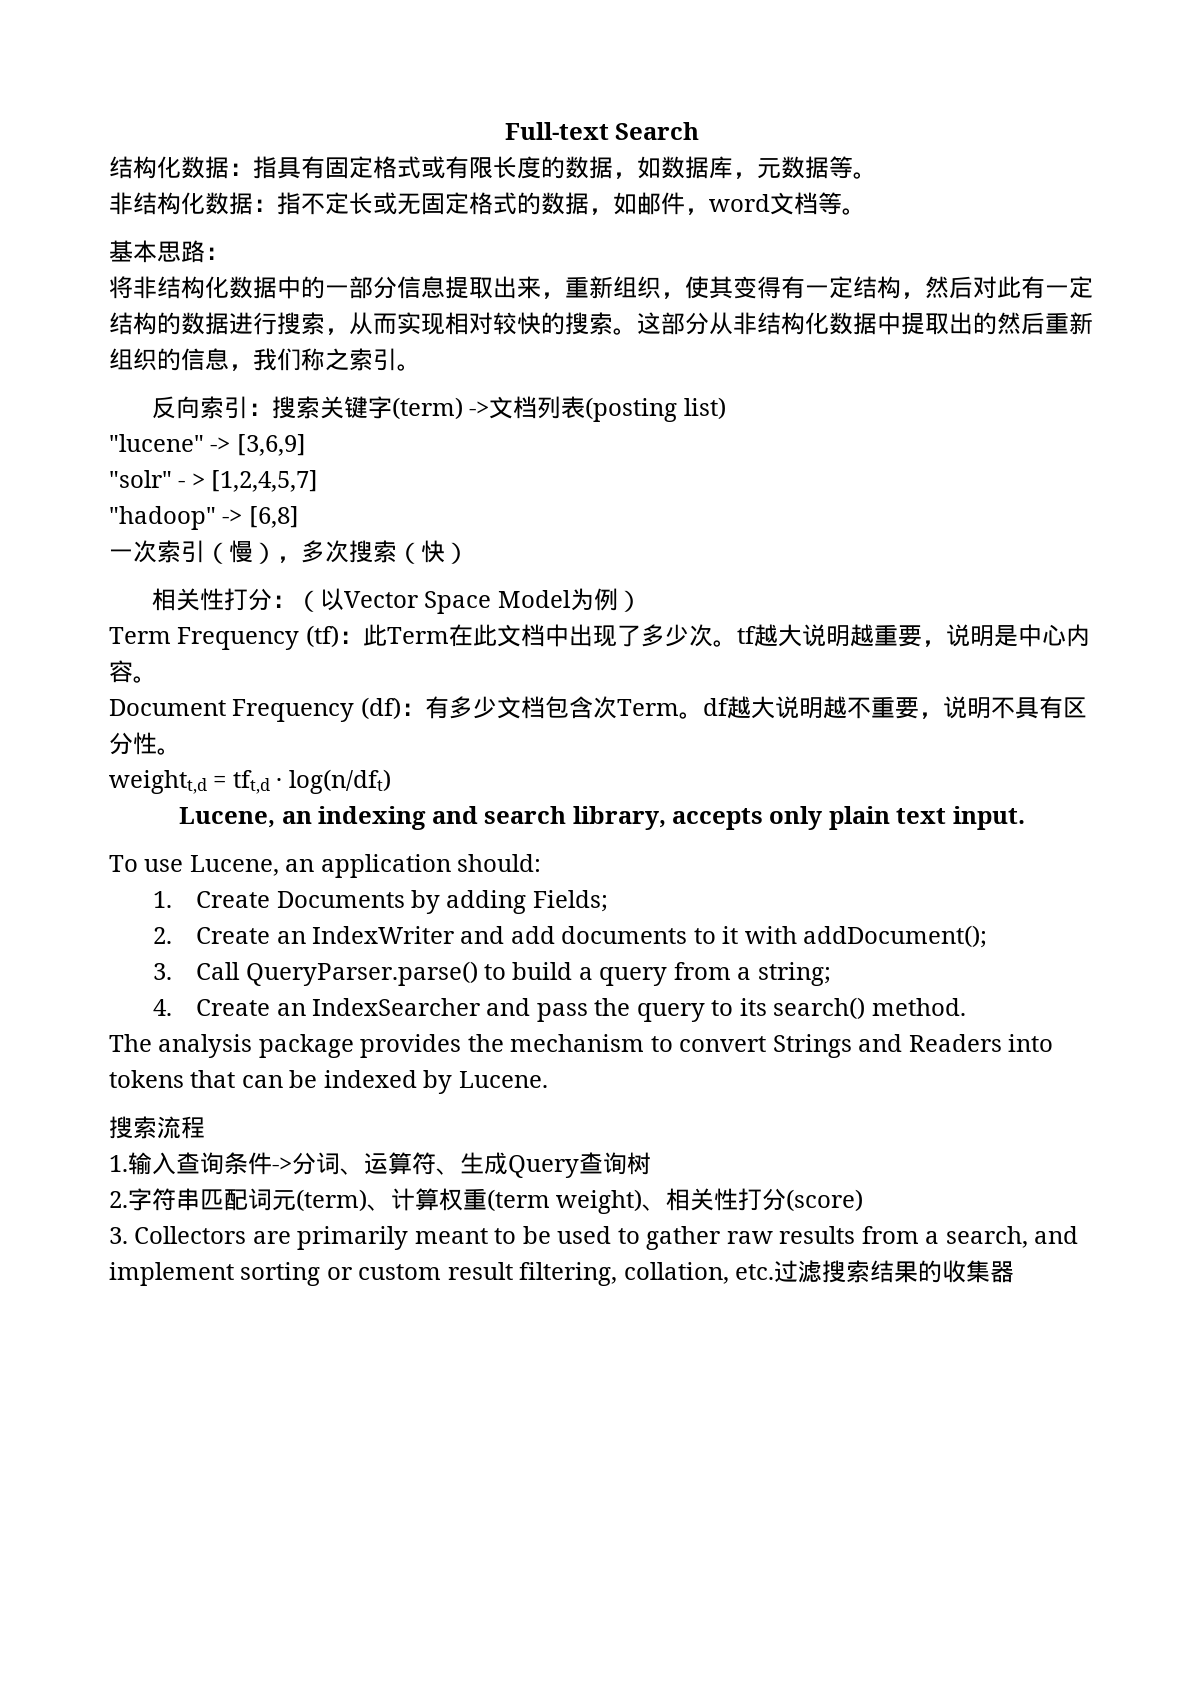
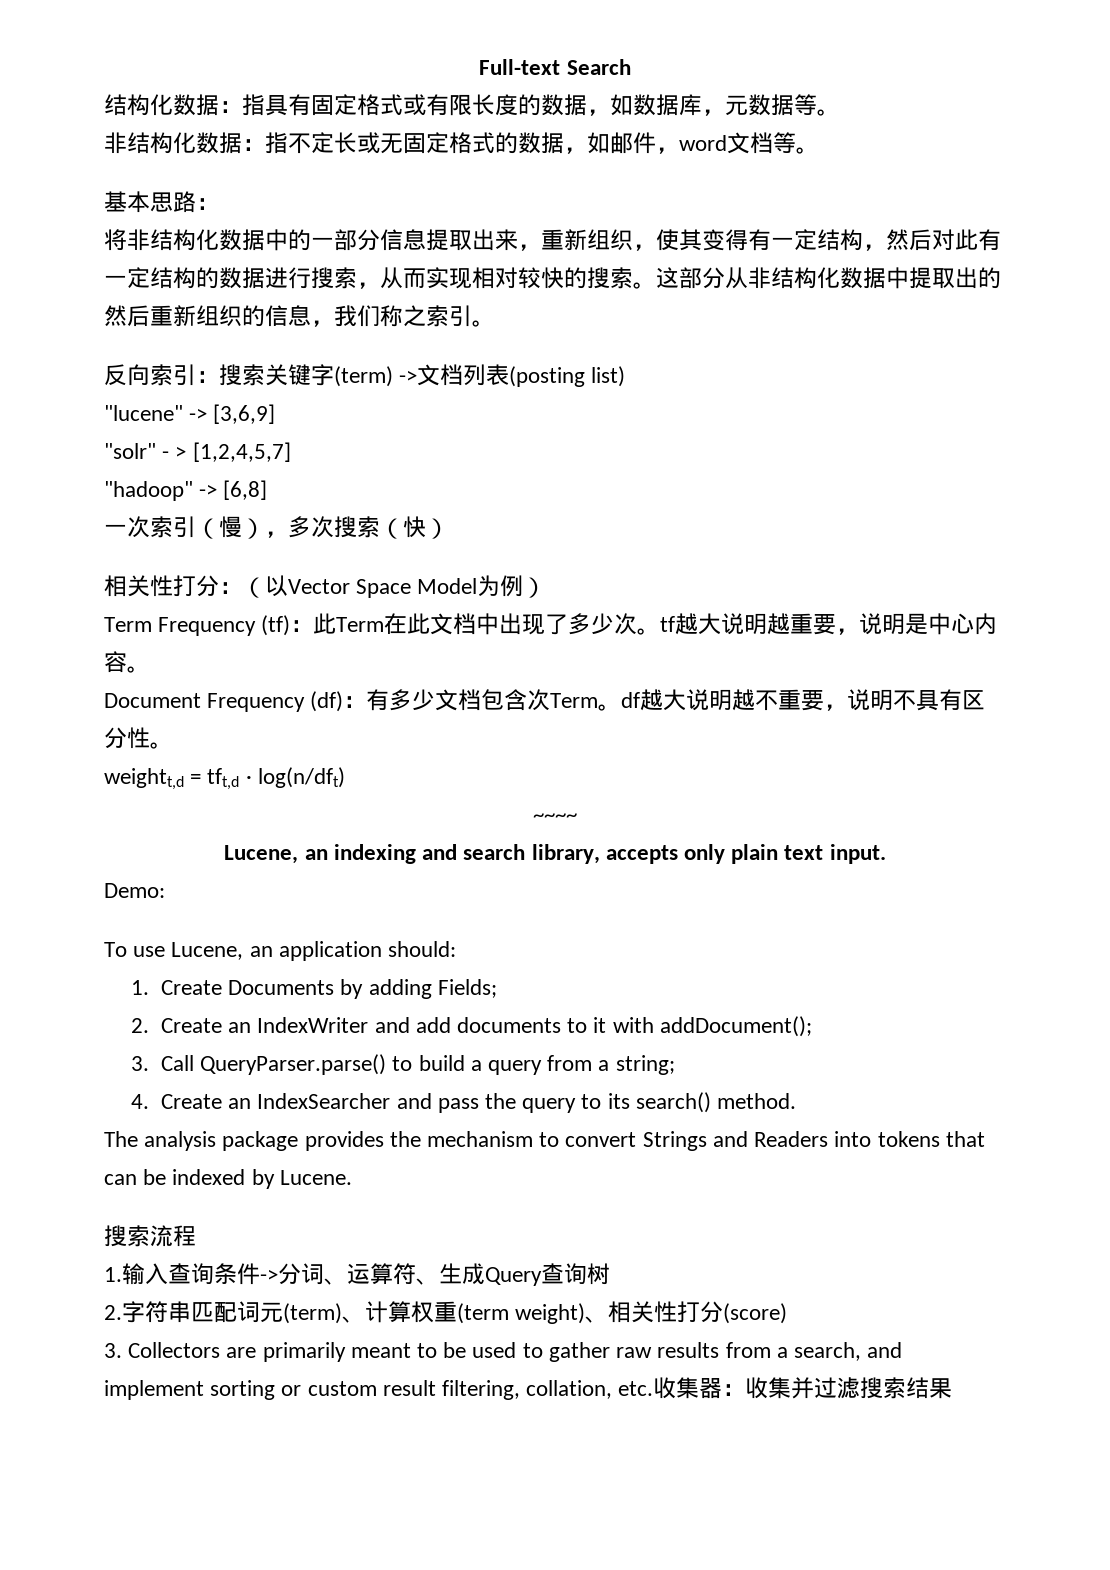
+ ~~~~
+ Demo:
- 3. Collectors are primarily meant to be used to gather raw results from a search, and implement sorting or custom result filtering, collation, etc.过滤搜索结果的收集器
+ 3. Collectors are primarily meant to be used to gather raw results from a search, and implement sorting or custom result filtering, collation, etc.收集器：收集并过滤搜索结果

